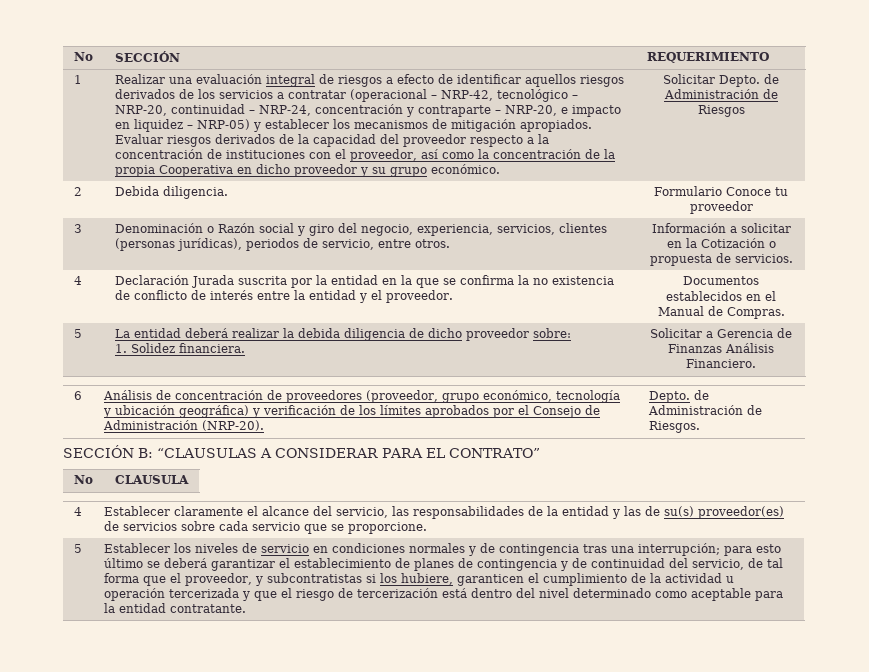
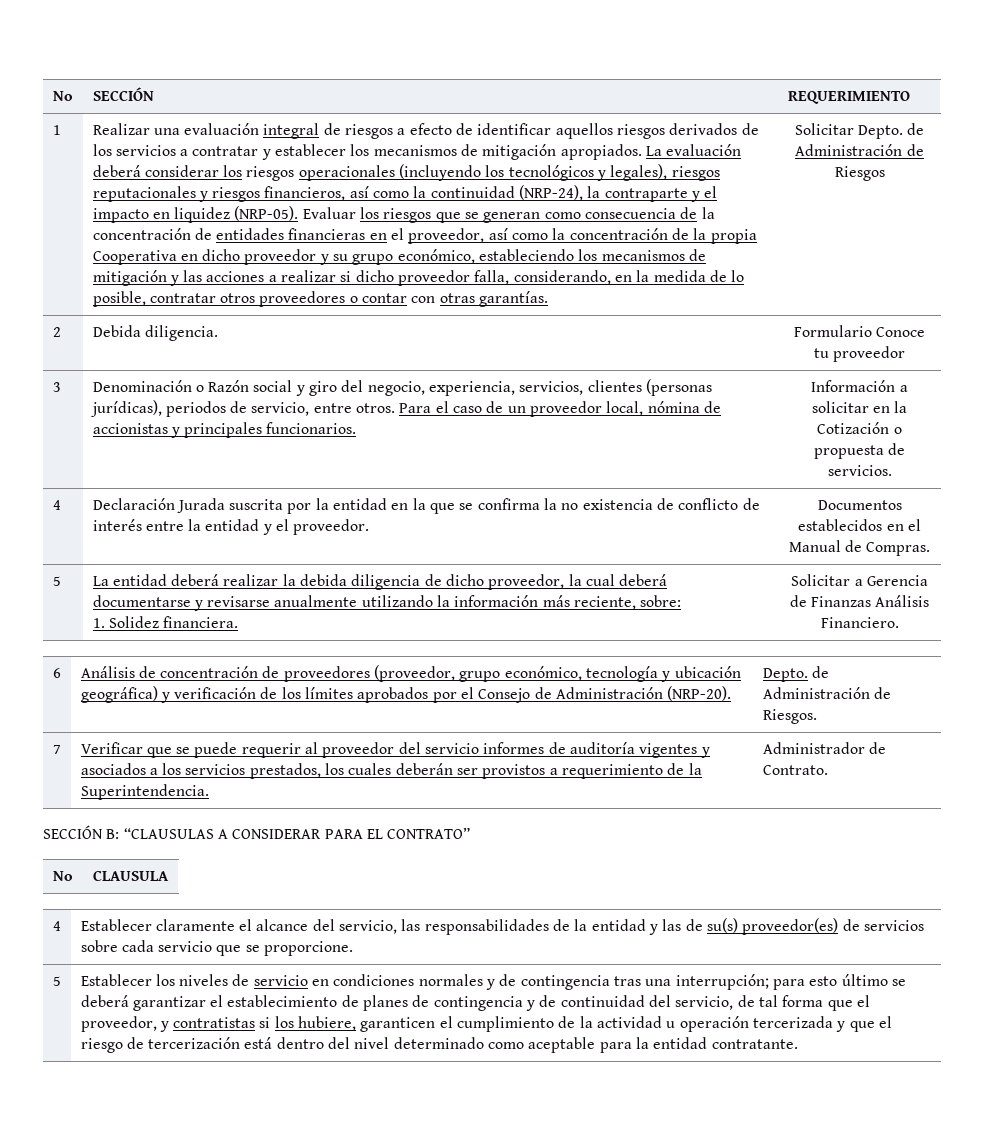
- Realizar una evaluación integral de riesgos a efecto de identificar aquellos riesgos derivados de los servicios a contratar (operacional – NRP-42, tecnológico – NRP-20, continuidad – NRP-24, concentración y contraparte – NRP-20, e impacto en liquidez – NRP-05) y establecer los mecanismos de mitigación apropiados.
+ Realizar una evaluación integral de riesgos a efecto de identificar aquellos riesgos derivados de los servicios a contratar y establecer los mecanismos de mitigación apropiados.
- Evaluar riesgos derivados de la capacidad del proveedor respecto a la concentración de instituciones con el proveedor, así como la concentración de la propia Cooperativa en dicho proveedor y su grupo económico.
+ La evaluación deberá considerar los riesgos operacionales (incluyendo los tecnológicos y legales), riesgos reputacionales y riesgos financieros, así como la continuidad (NRP-24), la contraparte y el impacto en liquidez (NRP-05). Evaluar los riesgos que se generan como consecuencia de la concentración de entidades financieras en el proveedor, así como la concentración de la propia Cooperativa en dicho proveedor y su grupo económico, estableciendo los mecanismos de mitigación y las acciones a realizar si dicho proveedor falla, considerando, en la medida de lo posible, contratar otros proveedores o contar con otras garantías.
+ Para el caso de un proveedor local, nómina de accionistas y principales funcionarios.
- 5 | La entidad deberá realizar la debida diligencia de dicho proveedor sobre:
+ 5 | La entidad deberá realizar la debida diligencia de dicho proveedor, la cual deberá documentarse y revisarse anualmente utilizando la información más reciente, sobre:
+ 7 | Verificar que se puede requerir al proveedor del servicio informes de auditoría vigentes y asociados a los servicios prestados, los cuales deberán ser provistos a requerimiento de la Superintendencia. | Administrador de Contrato.
- para esto último se deberá garantizar el establecimiento de planes de contingencia y de continuidad del servicio, de tal forma que el proveedor, y subcontratistas si los hubiere, garanticen el cumplimiento de la actividad u operación tercerizada y que el riesgo de tercerización está dentro del nivel determinado como aceptable para la entidad contratante.
+ para esto último se deberá garantizar el establecimiento de planes de contingencia y de continuidad del servicio, de tal forma que el proveedor, y contratistas si los hubiere, garanticen el cumplimiento de la actividad u operación tercerizada y que el riesgo de tercerización está dentro del nivel determinado como aceptable para la entidad contratante.

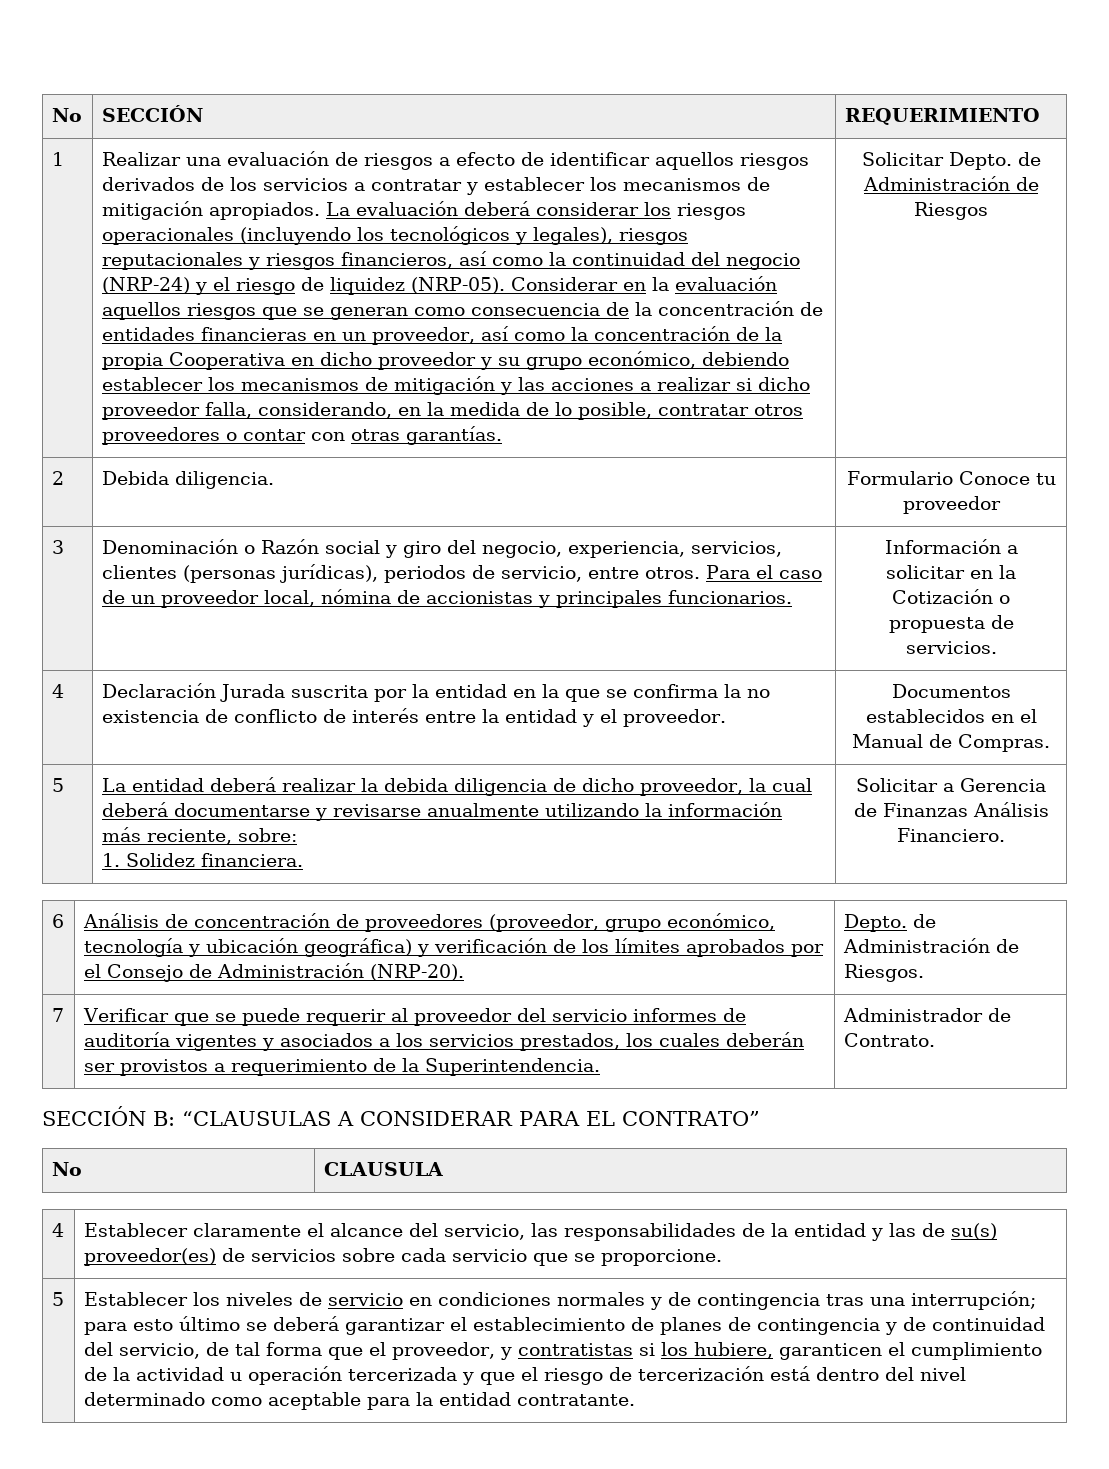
- Realizar una evaluación integral de riesgos a efecto de identificar aquellos riesgos derivados de los servicios a contratar y establecer los mecanismos de mitigación apropiados.
+ Realizar una evaluación de riesgos a efecto de identificar aquellos riesgos derivados de los servicios a contratar y establecer los mecanismos de mitigación apropiados.
- La evaluación deberá considerar los riesgos operacionales (incluyendo los tecnológicos y legales), riesgos reputacionales y riesgos financieros, así como la continuidad (NRP-24), la contraparte y el impacto en liquidez (NRP-05). Evaluar los riesgos que se generan como consecuencia de la concentración de entidades financieras en el proveedor, así como la concentración de la propia Cooperativa en dicho proveedor y su grupo económico, estableciendo los mecanismos de mitigación y las acciones a realizar si dicho proveedor falla, considerando, en la medida de lo posible, contratar otros proveedores o contar con otras garantías.
+ La evaluación deberá considerar los riesgos operacionales (incluyendo los tecnológicos y legales), riesgos reputacionales y riesgos financieros, así como la continuidad del negocio (NRP-24) y el riesgo de liquidez (NRP-05). Considerar en la evaluación aquellos riesgos que se generan como consecuencia de la concentración de entidades financieras en un proveedor, así como la concentración de la propia Cooperativa en dicho proveedor y su grupo económico, debiendo establecer los mecanismos de mitigación y las acciones a realizar si dicho proveedor falla, considerando, en la medida de lo posible, contratar otros proveedores o contar con otras garantías.

